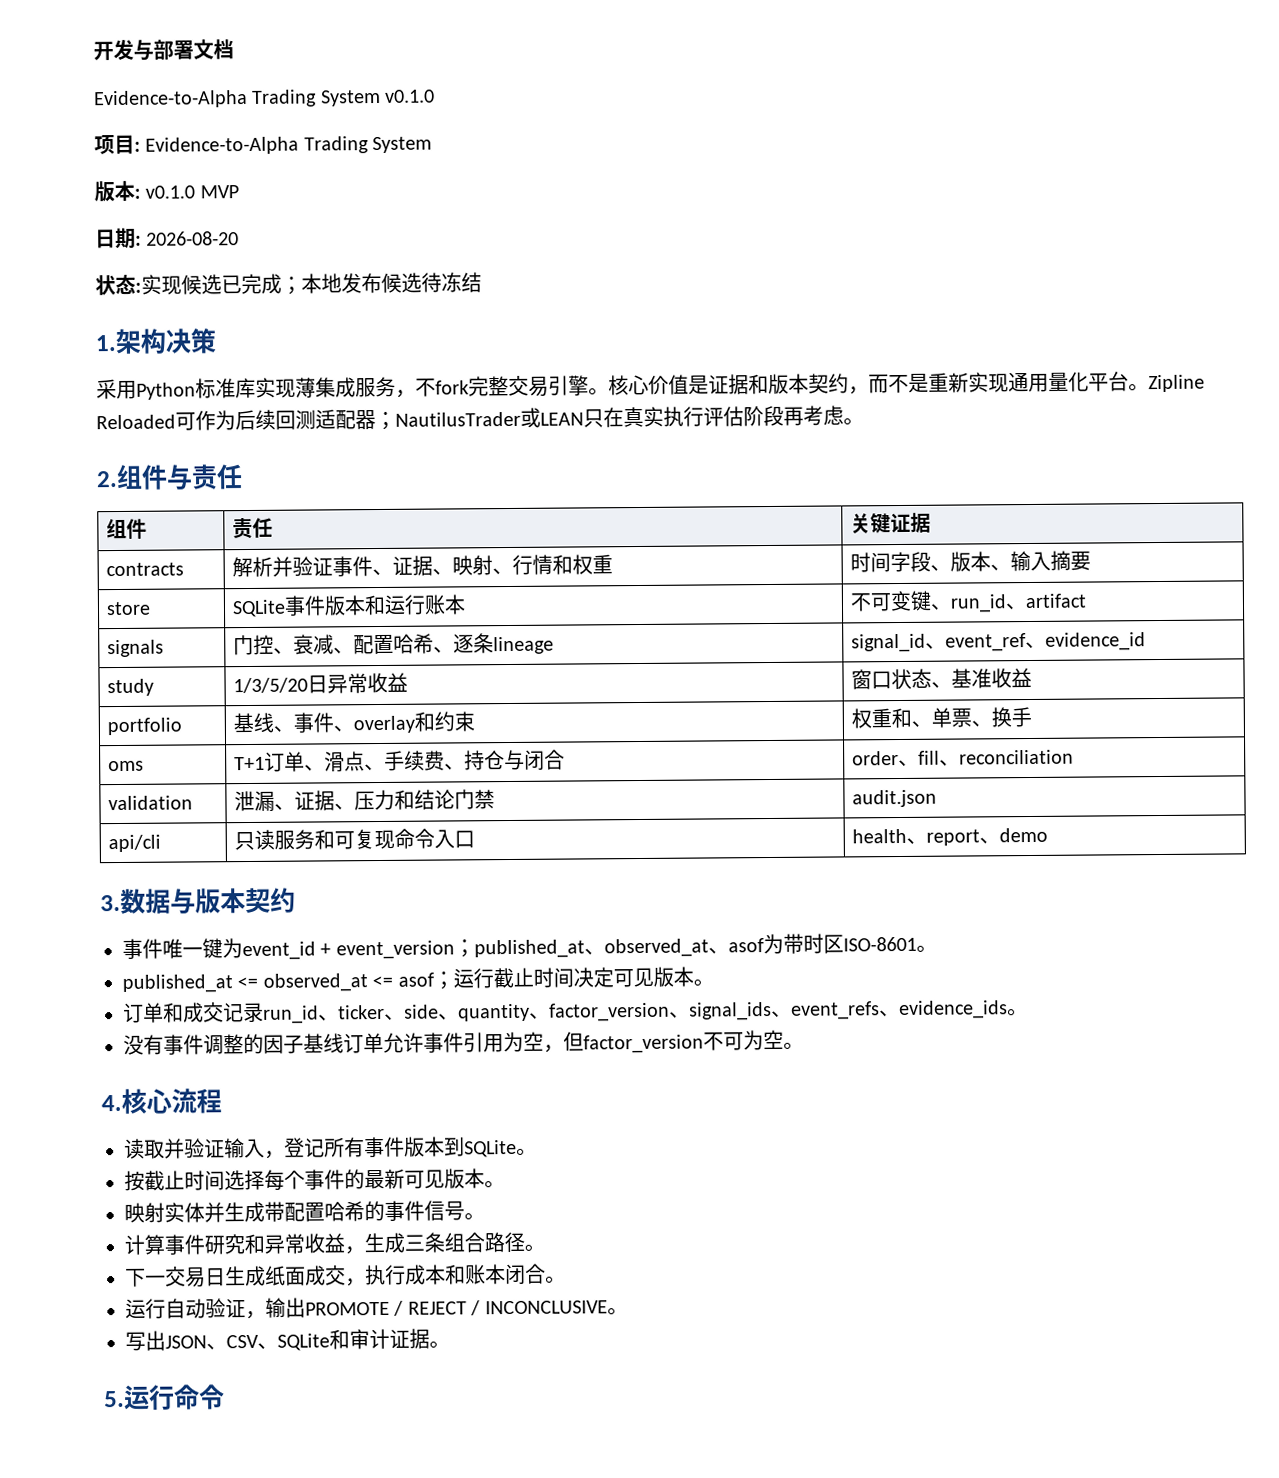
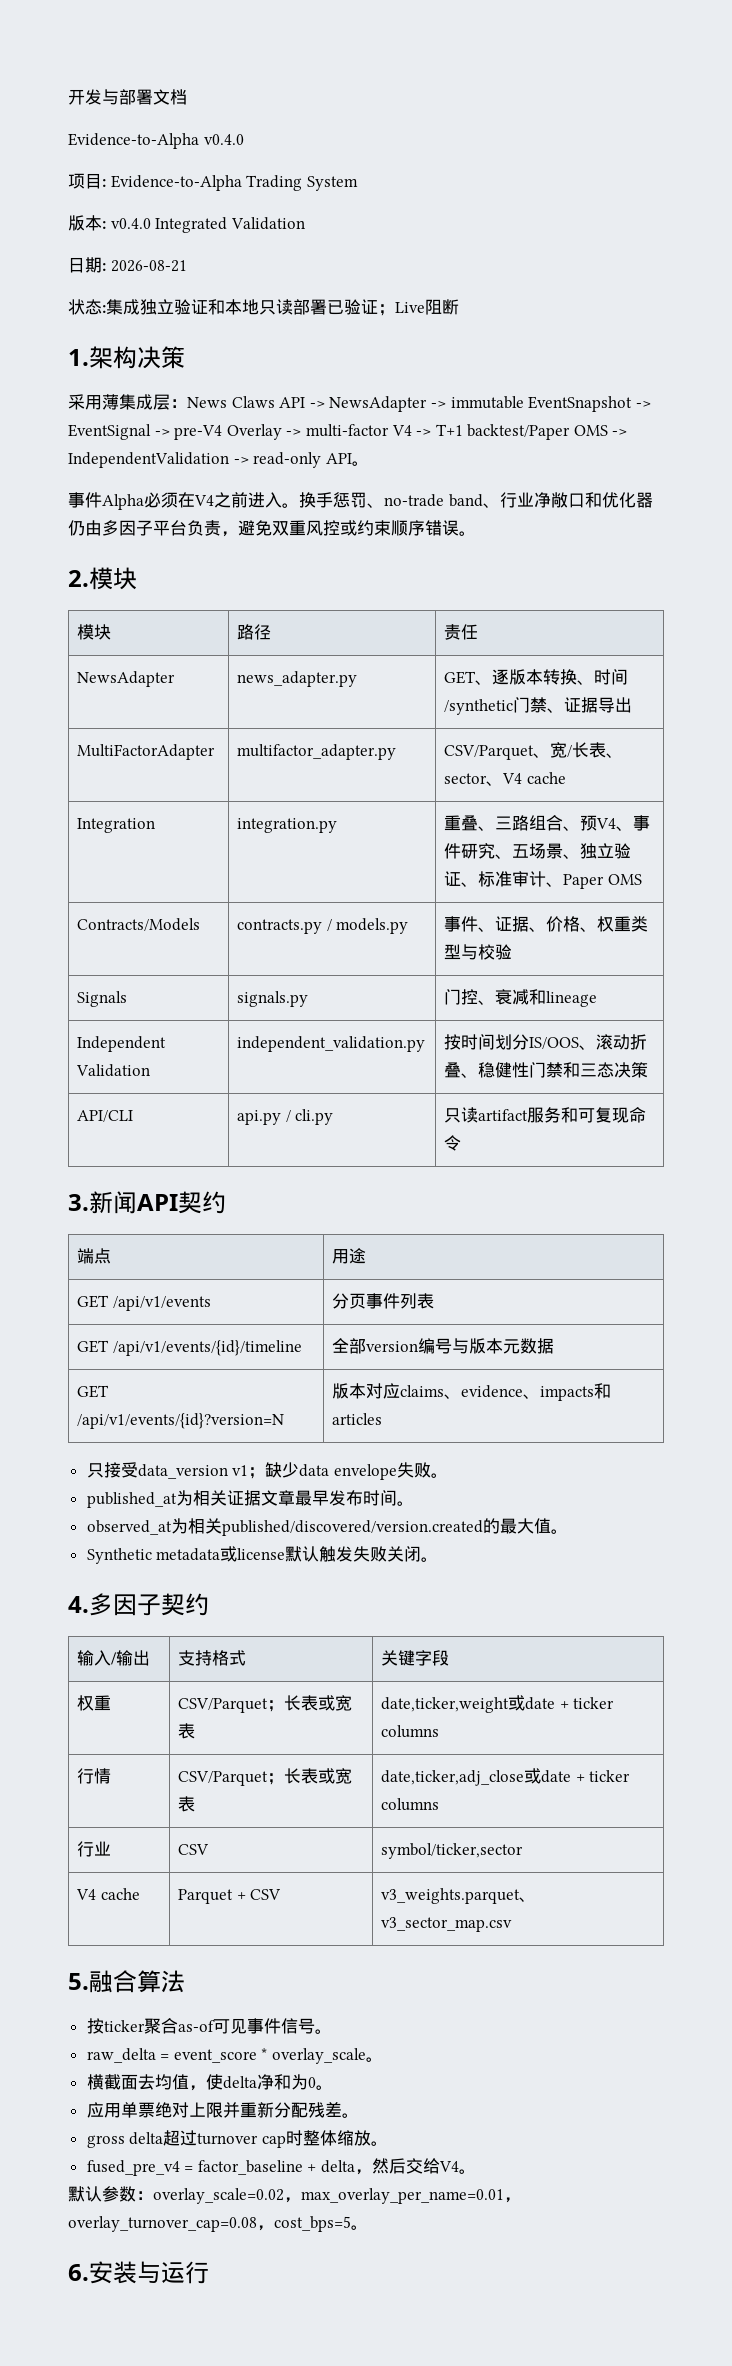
- Evidence-to-Alpha Trading System v0.1.0
+ Evidence-to-Alpha v0.4.0
- 版本: v0.1.0 MVP
+ 版本: v0.4.0 Integrated Validation
- 日期: 2026-08-20
+ 日期: 2026-08-21
- 状态:实现候选已完成；本地发布候选待冻结
+ 状态:集成独立验证和本地只读部署已验证；Live阻断
  1.架构决策
- 采用Python标准库实现薄集成服务，不fork完整交易引擎。核心价值是证据和版本契约，而不是重新实现通用量化平台。Zipline Reloaded可作为后续回测适配器；NautilusTrader或LEAN只在真实执行评估阶段再考虑。
- 2.组件与责任
- 组件 | 责任 | 关键证据
- contracts | 解析并验证事件、证据、映射、行情和权重 | 时间字段、版本、输入摘要
- store | SQLite事件版本和运行账本 | 不可变键、run_id、artifact
- signals | 门控、衰减、配置哈希、逐条lineage | signal_id、event_ref、evidence_id
- study | 1/3/5/20日异常收益 | 窗口状态、基准收益
- portfolio | 基线、事件、overlay和约束 | 权重和、单票、换手
- oms | T+1订单、滑点、手续费、持仓与闭合 | order、fill、reconciliation
- validation | 泄漏、证据、压力和结论门禁 | audit.json
- api/cli | 只读服务和可复现命令入口 | health、report、demo
- 3.数据与版本契约
- 事件唯一键为event_id + event_version；published_at、observed_at、asof为带时区ISO-8601。
- published_at <= observed_at <= asof；运行截止时间决定可见版本。
- 订单和成交记录run_id、ticker、side、quantity、factor_version、signal_ids、event_refs、evidence_ids。
- 没有事件调整的因子基线订单允许事件引用为空，但factor_version不可为空。
- 4.核心流程
- 读取并验证输入，登记所有事件版本到SQLite。
- 按截止时间选择每个事件的最新可见版本。
- 映射实体并生成带配置哈希的事件信号。
- 计算事件研究和异常收益，生成三条组合路径。
- 下一交易日生成纸面成交，执行成本和账本闭合。
- 运行自动验证，输出PROMOTE / REJECT / INCONCLUSIVE。
- 写出JSON、CSV、SQLite和审计证据。
- 5.运行命令
+ 采用薄集成层：News Claws API -> NewsAdapter -> immutable EventSnapshot -> EventSignal -> pre-V4 Overlay -> multi-factor V4 -> T+1 backtest/Paper OMS -> IndependentValidation -> read-only API。
+ 事件Alpha必须在V4之前进入。换手惩罚、no-trade band、行业净敞口和优化器仍由多因子平台负责，避免双重风控或约束顺序错误。
+ 2.模块
+ 模块 | 路径 | 责任
+ NewsAdapter | news_adapter.py | GET、逐版本转换、时间/synthetic门禁、证据导出
+ MultiFactorAdapter | multifactor_adapter.py | CSV/Parquet、宽/长表、sector、V4 cache
+ Integration | integration.py | 重叠、三路组合、预V4、事件研究、五场景、独立验证、标准审计、Paper OMS
+ Contracts/Models | contracts.py / models.py | 事件、证据、价格、权重类型与校验
+ Signals | signals.py | 门控、衰减和lineage
+ Independent Validation | independent_validation.py | 按时间划分IS/OOS、滚动折叠、稳健性门禁和三态决策
+ API/CLI | api.py / cli.py | 只读artifact服务和可复现命令
+ 3.新闻API契约
+ 端点 | 用途
+ GET /api/v1/events | 分页事件列表
+ GET /api/v1/events/{id}/timeline | 全部version编号与版本元数据
+ GET /api/v1/events/{id}?version=N | 版本对应claims、evidence、impacts和articles
+ 只接受data_version v1；缺少data envelope失败。
+ published_at为相关证据文章最早发布时间。
+ observed_at为相关published/discovered/version.created的最大值。
+ Synthetic metadata或license默认触发失败关闭。
+ 4.多因子契约
+ 输入/输出 | 支持格式 | 关键字段
+ 权重 | CSV/Parquet；长表或宽表 | date,ticker,weight或date + ticker columns
+ 行情 | CSV/Parquet；长表或宽表 | date,ticker,adj_close或date + ticker columns
+ 行业 | CSV | symbol/ticker,sector
+ V4 cache | Parquet + CSV | v3_weights.parquet、v3_sector_map.csv
+ 5.融合算法
+ 按ticker聚合as-of可见事件信号。
+ raw_delta = event_score * overlay_scale。
+ 横截面去均值，使delta净和为0。
+ 应用单票绝对上限并重新分配残差。
+ gross delta超过turnover cap时整体缩放。
+ fused_pre_v4 = factor_baseline + delta，然后交给V4。
+ 默认参数：overlay_scale=0.02，max_overlay_per_name=0.01，overlay_turnover_cap=0.08，cost_bps=5。
+ 6.安装与运行

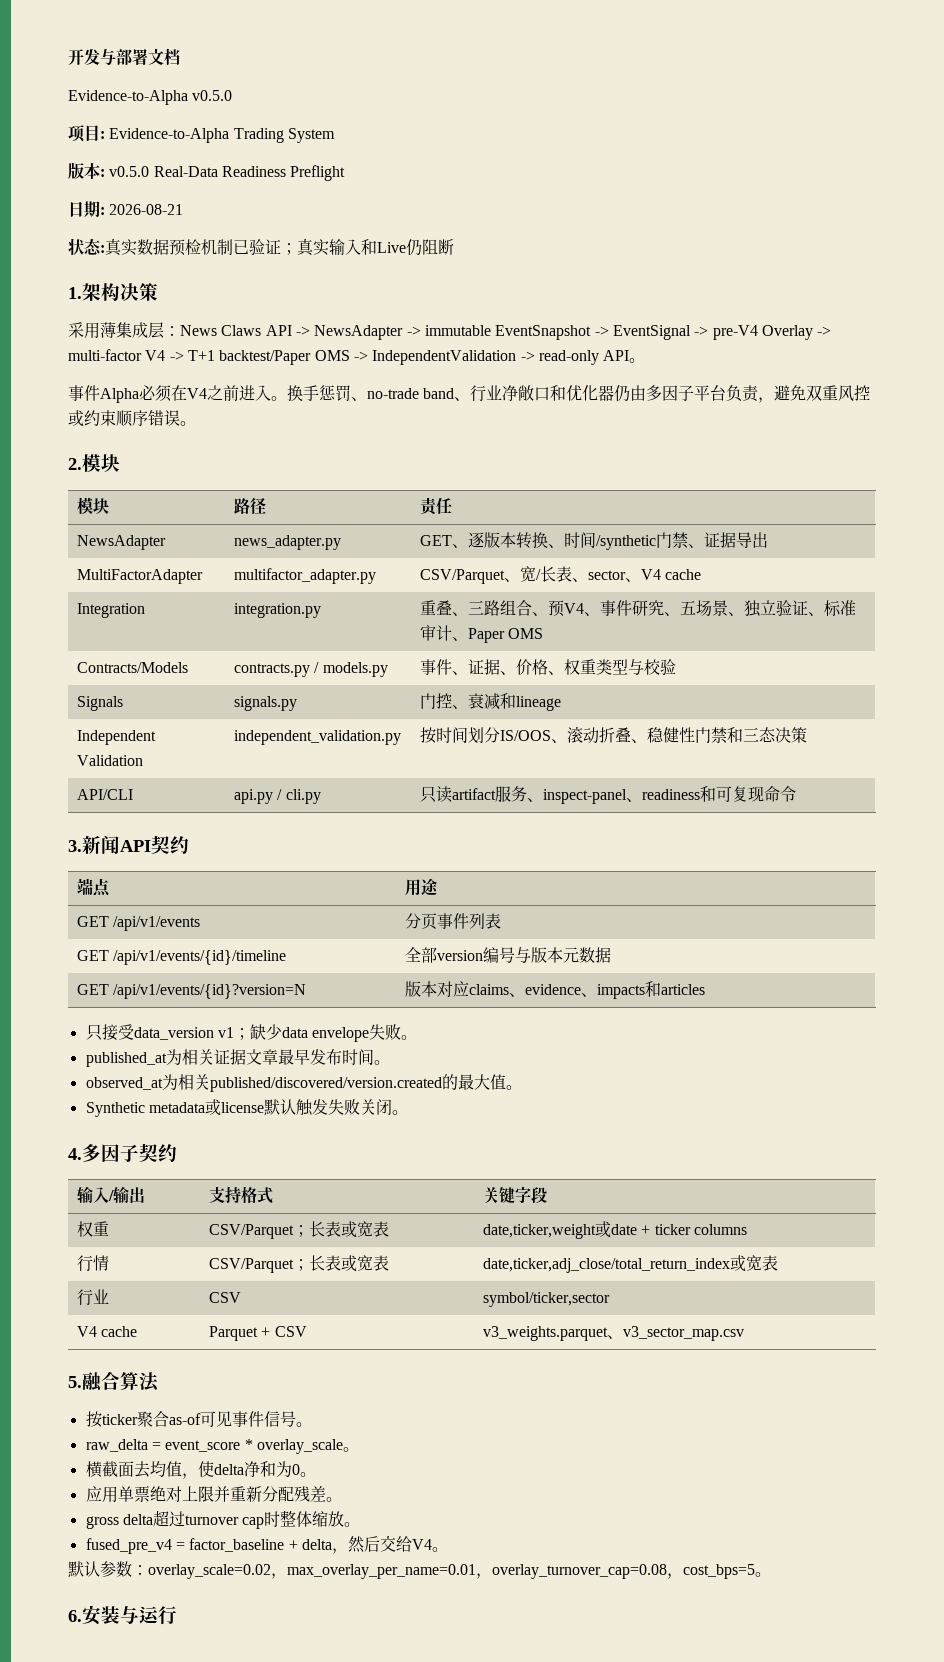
- Evidence-to-Alpha v0.4.0
+ Evidence-to-Alpha v0.5.0
- 版本: v0.4.0 Integrated Validation
+ 版本: v0.5.0 Real-Data Readiness Preflight
- 状态:集成独立验证和本地只读部署已验证；Live阻断
+ 状态:真实数据预检机制已验证；真实输入和Live仍阻断
- API/CLI | api.py / cli.py | 只读artifact服务和可复现命令
+ API/CLI | api.py / cli.py | 只读artifact服务、inspect-panel、readiness和可复现命令
- 行情 | CSV/Parquet；长表或宽表 | date,ticker,adj_close或date + ticker columns
+ 行情 | CSV/Parquet；长表或宽表 | date,ticker,adj_close/total_return_index或宽表

